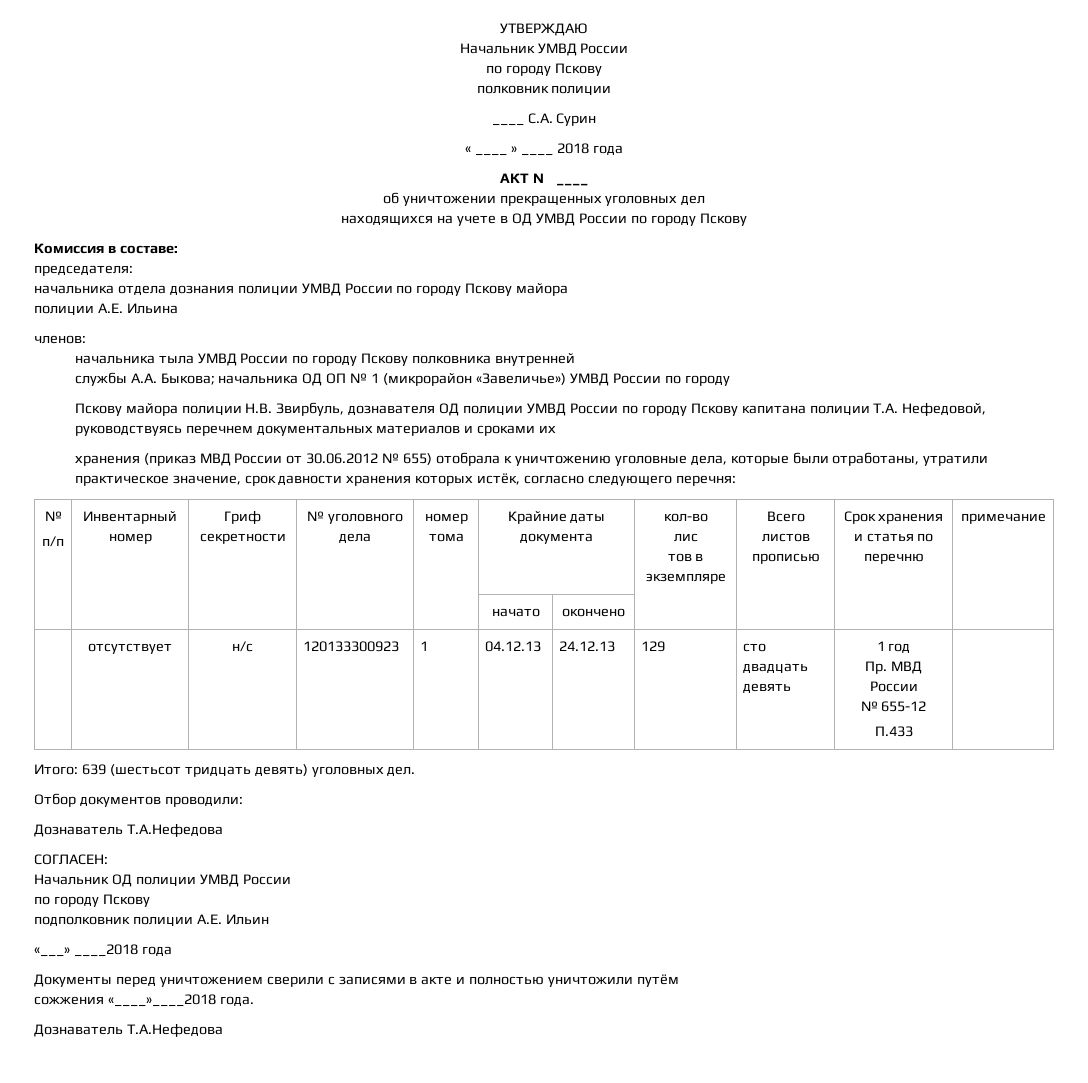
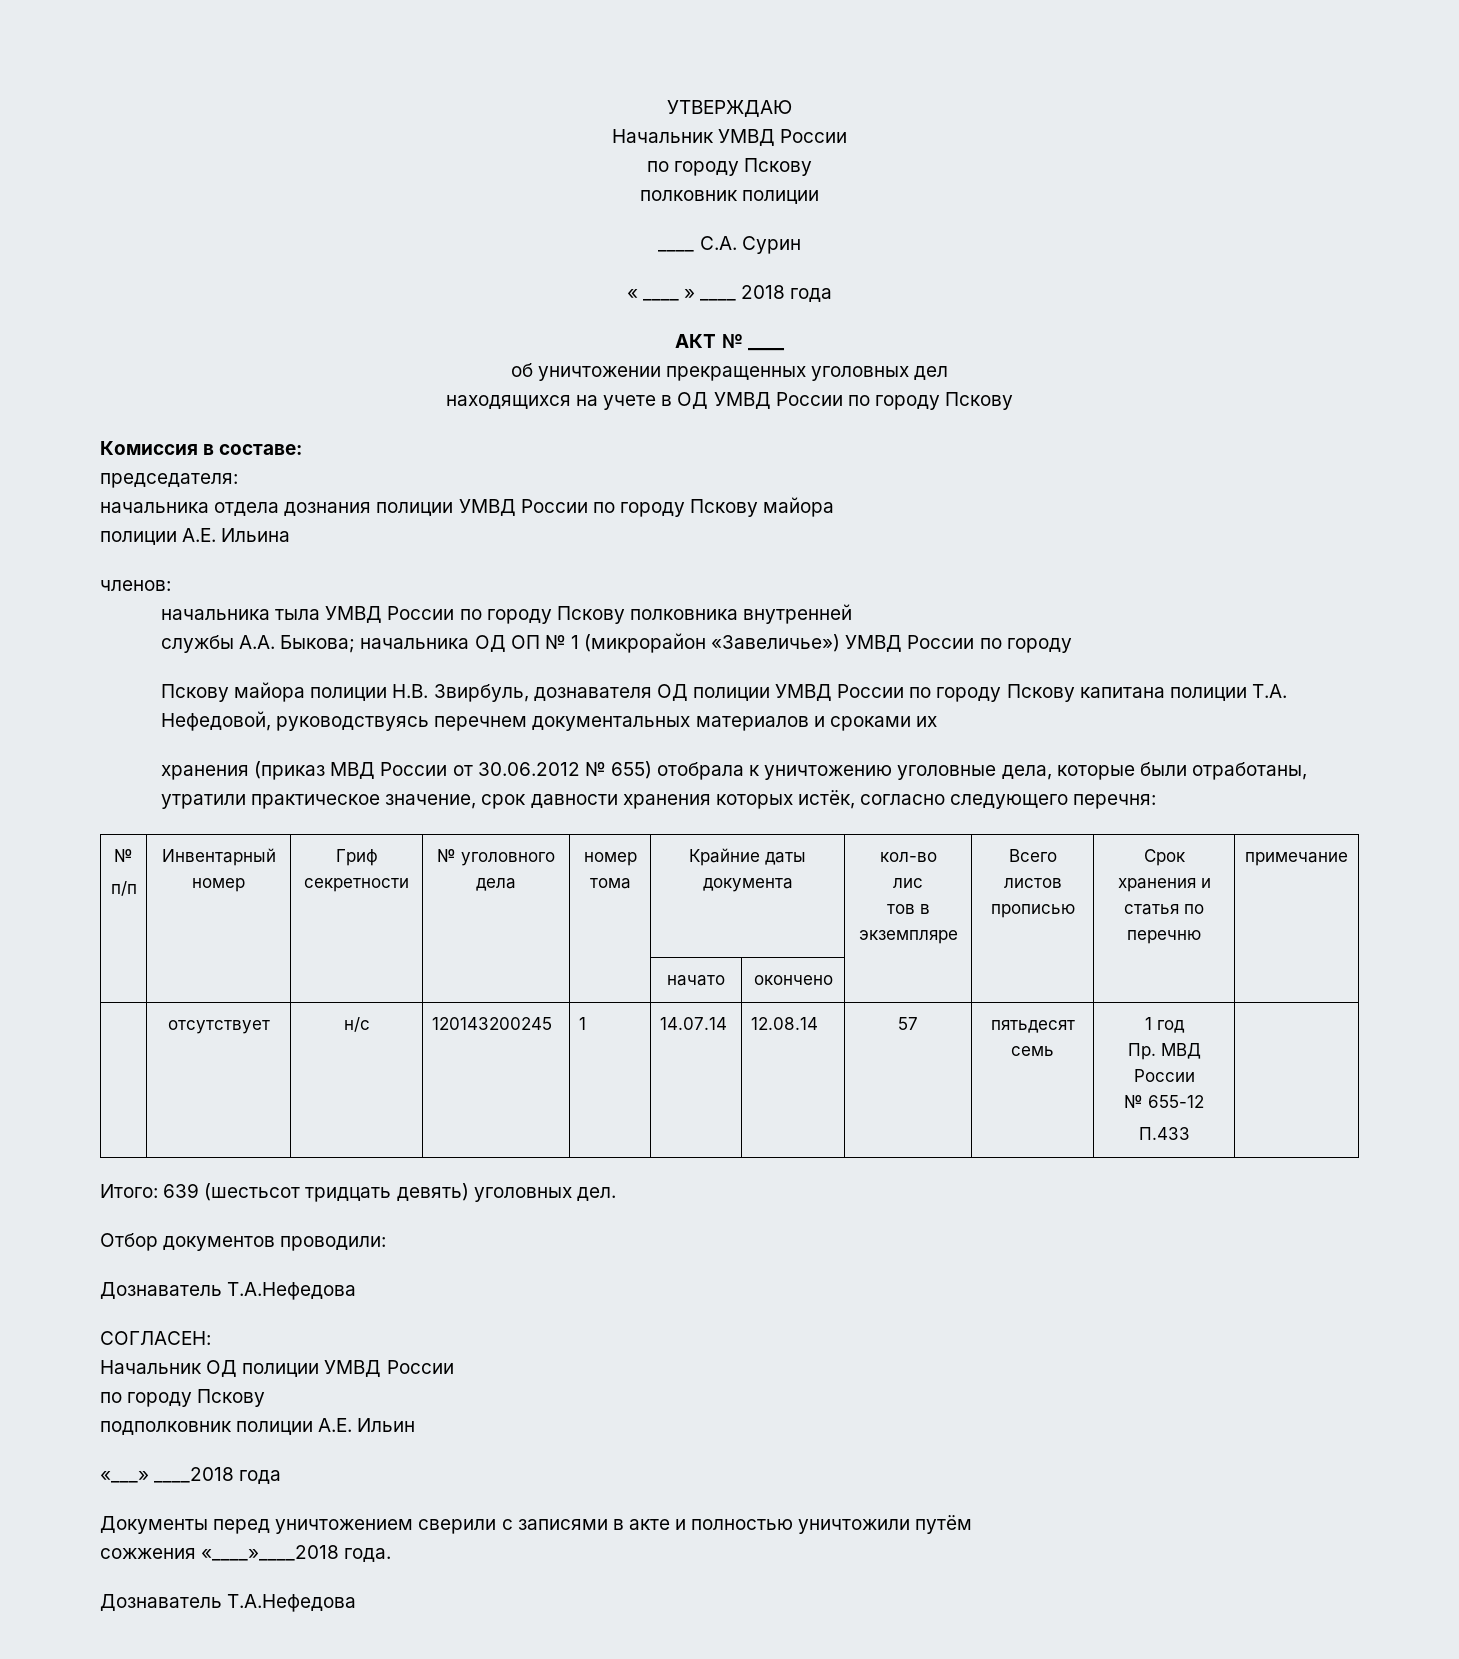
- | отсутствует | н/с | 120133300923 | 1 | 04.12.13 | 24.12.13 | 129 | сто двадцать девять | 1 год
+ | отсутствует | н/с | 120143200245 | 1 | 14.07.14 | 12.08.14 | 57 | пятьдесят семь | 1 год

